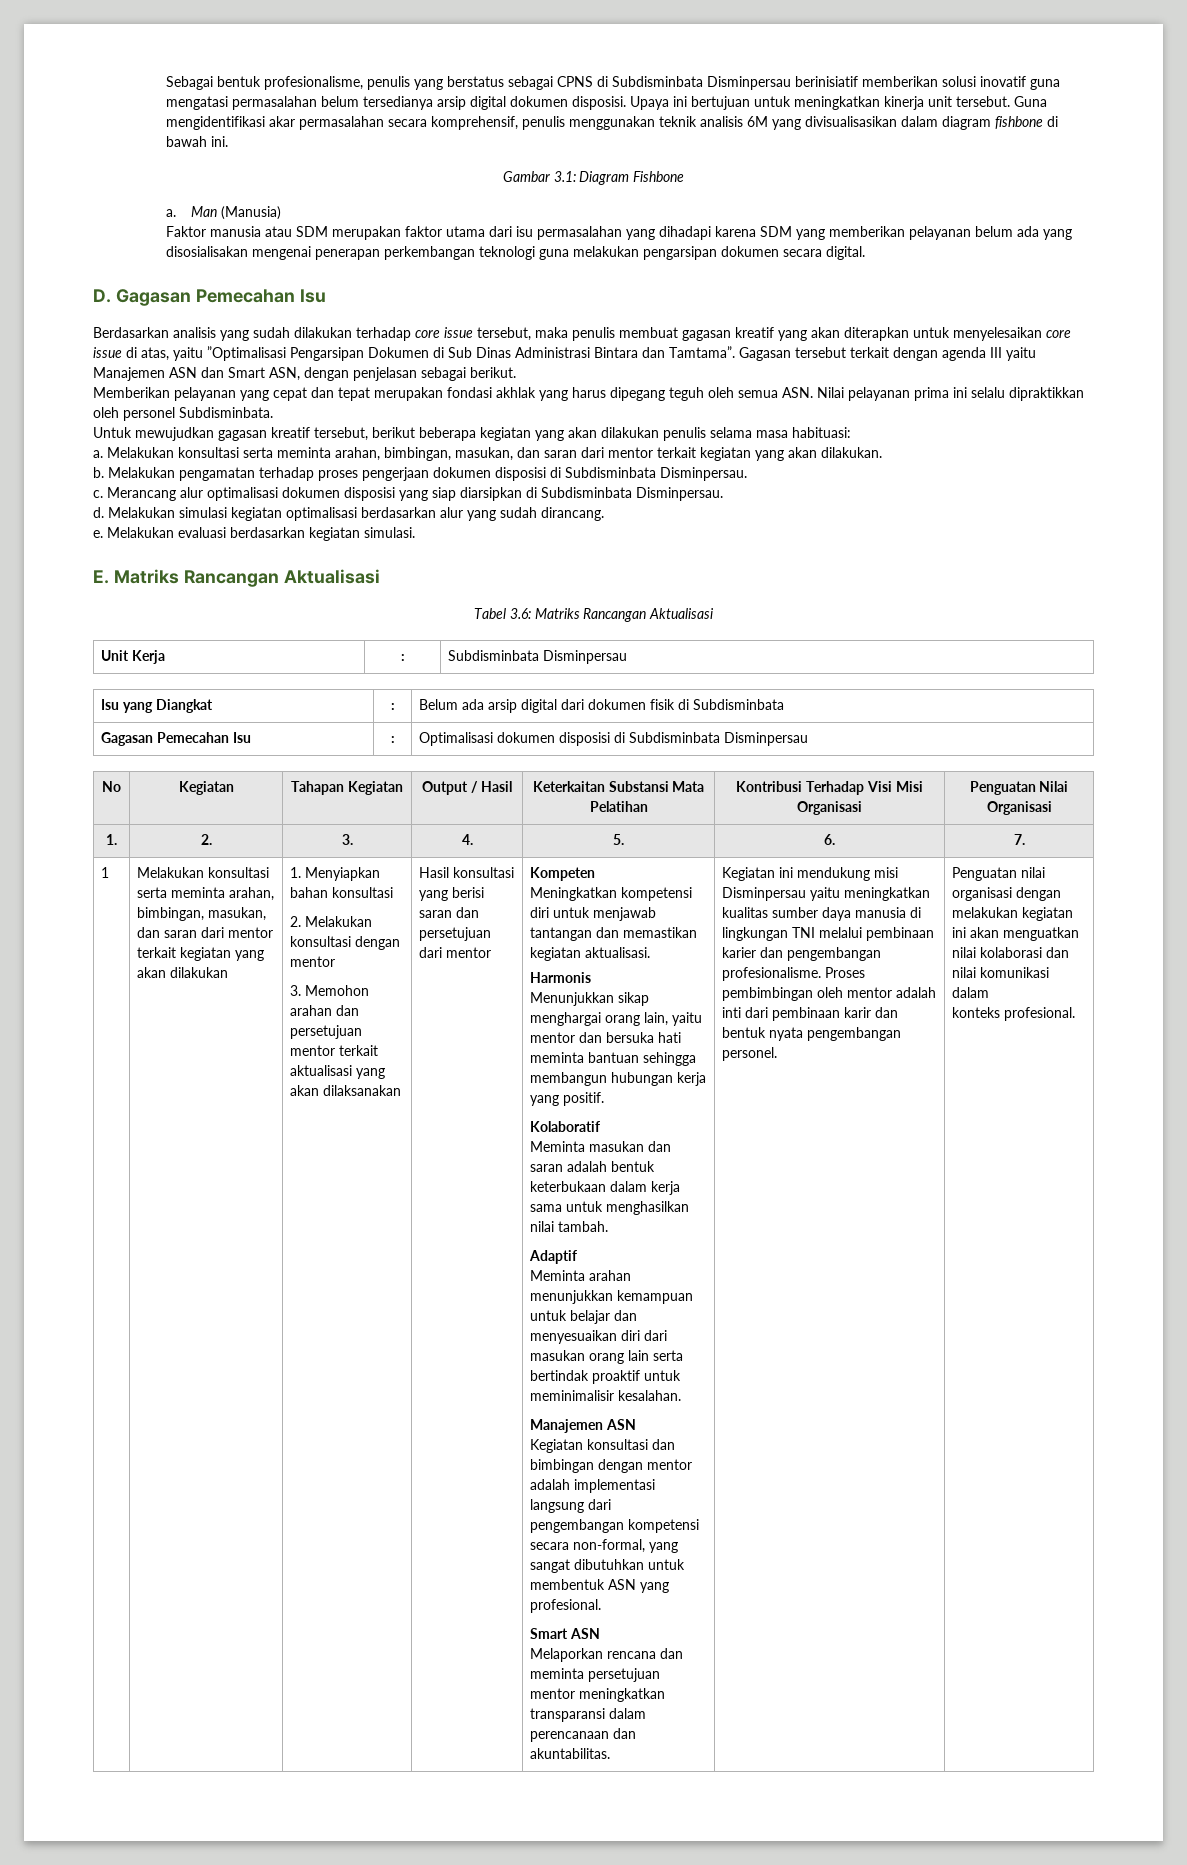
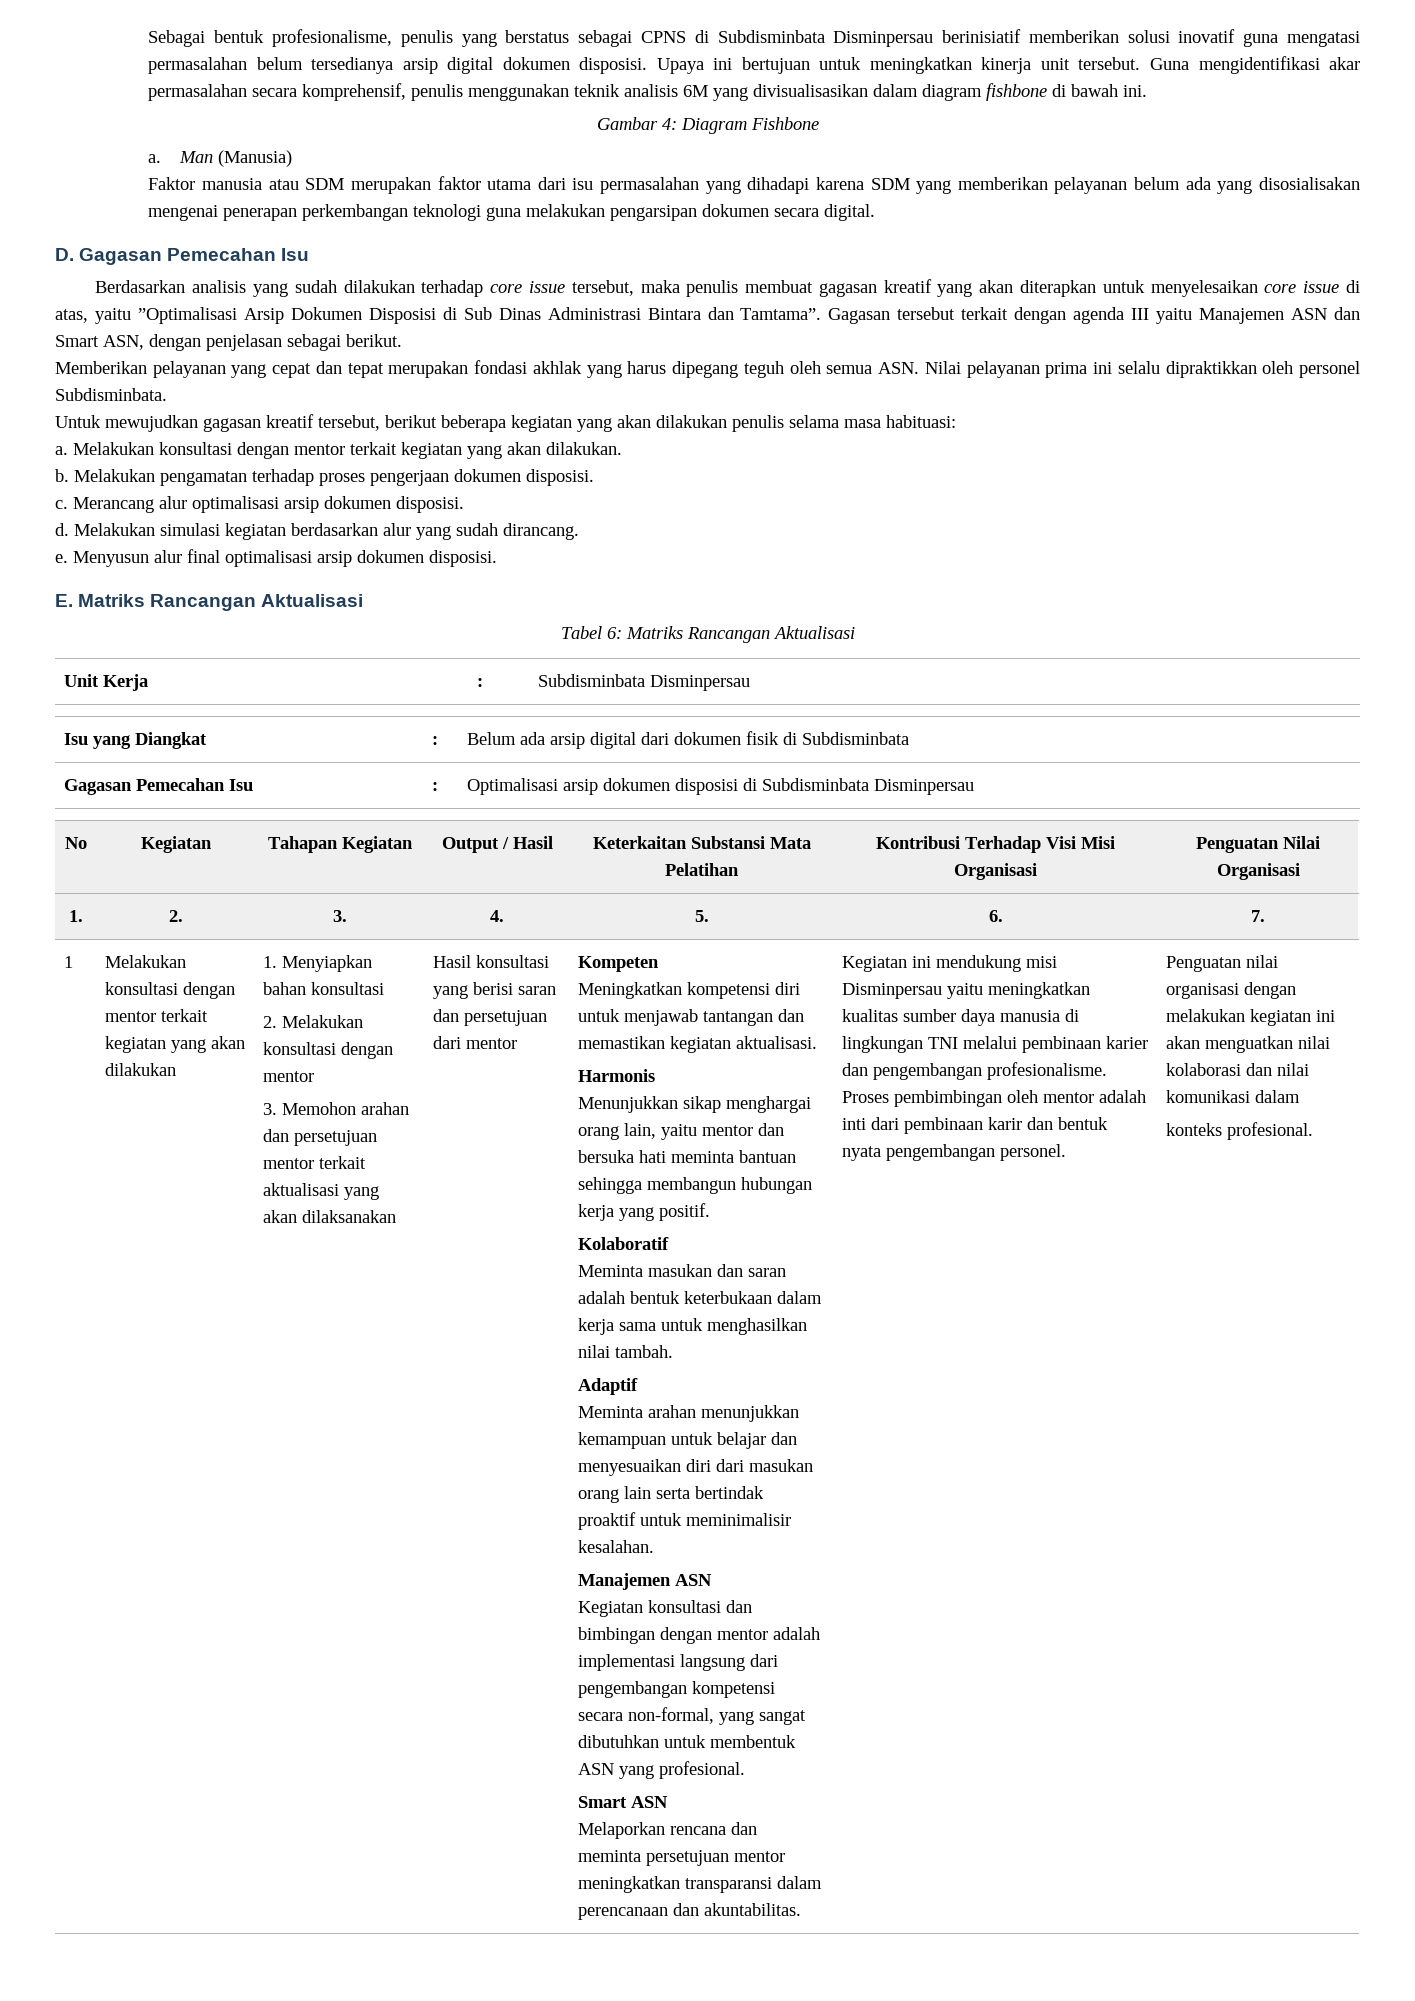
- Gambar 3.1: Diagram Fishbone
+ Gambar 4: Diagram Fishbone
- Berdasarkan analisis yang sudah dilakukan terhadap core issue tersebut, maka penulis membuat gagasan kreatif yang akan diterapkan untuk menyelesaikan core issue di atas, yaitu ”Optimalisasi Pengarsipan Dokumen di Sub Dinas Administrasi Bintara dan Tamtama”.
+ Berdasarkan analisis yang sudah dilakukan terhadap core issue tersebut, maka penulis membuat gagasan kreatif yang akan diterapkan untuk menyelesaikan core issue di atas, yaitu ”Optimalisasi Arsip Dokumen Disposisi di Sub Dinas Administrasi Bintara dan Tamtama”.
- Melakukan konsultasi serta meminta arahan, bimbingan, masukan, dan saran dari mentor terkait kegiatan yang akan dilakukan.
+ Melakukan konsultasi dengan mentor terkait kegiatan yang akan dilakukan.
- Melakukan pengamatan terhadap proses pengerjaan dokumen disposisi di Subdisminbata Disminpersau.
+ Melakukan pengamatan terhadap proses pengerjaan dokumen disposisi.
- Merancang alur optimalisasi dokumen disposisi yang siap diarsipkan di Subdisminbata Disminpersau.
+ Merancang alur optimalisasi arsip dokumen disposisi.
- Melakukan simulasi kegiatan optimalisasi berdasarkan alur yang sudah dirancang.
+ Melakukan simulasi kegiatan berdasarkan alur yang sudah dirancang.
- Melakukan evaluasi berdasarkan kegiatan simulasi.
+ Menyusun alur final optimalisasi arsip dokumen disposisi.
- Tabel 3.6: Matriks Rancangan Aktualisasi
+ Tabel 6: Matriks Rancangan Aktualisasi
- Gagasan Pemecahan Isu | : | Optimalisasi dokumen disposisi di Subdisminbata Disminpersau
+ Gagasan Pemecahan Isu | : | Optimalisasi arsip dokumen disposisi di Subdisminbata Disminpersau
- Melakukan konsultasi serta meminta arahan, bimbingan, masukan, dan saran dari mentor terkait kegiatan yang akan dilakukan
+ Melakukan konsultasi dengan mentor terkait kegiatan yang akan dilakukan

